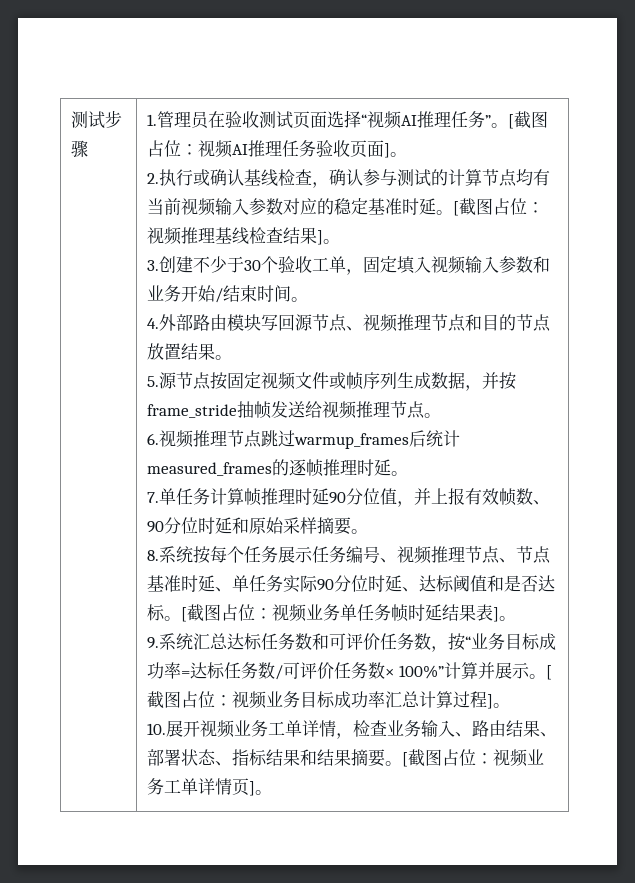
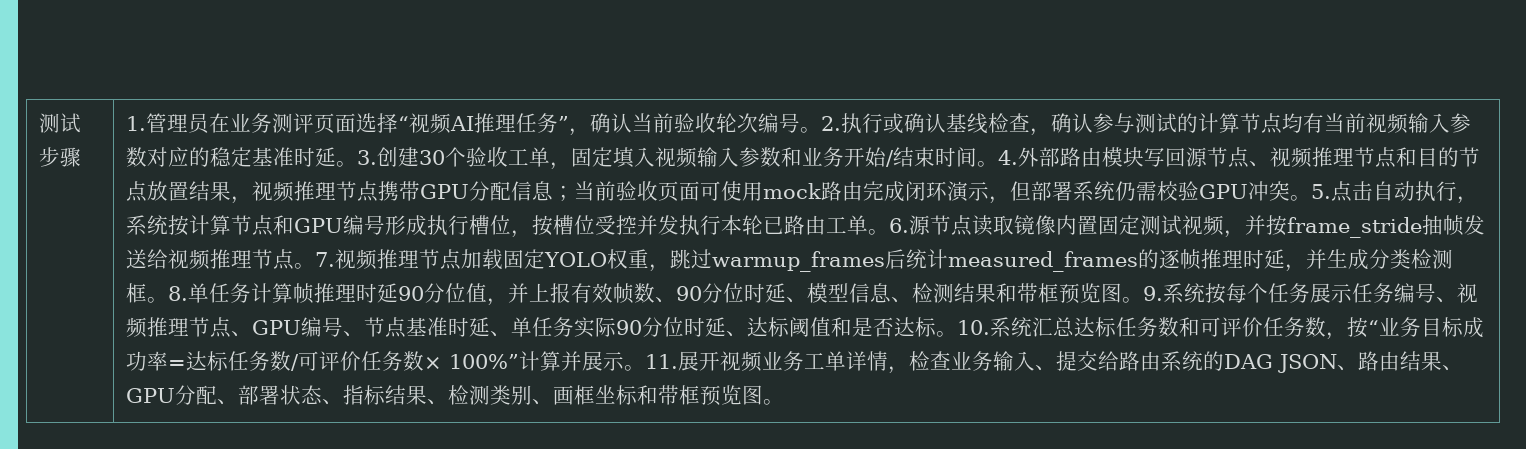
- 1.管理员在验收测试页面选择“视频AI推理任务”。[截图占位：视频AI推理任务验收页面]。
- 2.执行或确认基线检查，确认参与测试的计算节点均有当前视频输入参数对应的稳定基准时延。[截图占位：视频推理基线检查结果]。
- 3.创建不少于30个验收工单，固定填入视频输入参数和业务开始/结束时间。
- 4.外部路由模块写回源节点、视频推理节点和目的节点放置结果。
- 5.源节点按固定视频文件或帧序列生成数据，并按frame_stride抽帧发送给视频推理节点。
- 6.视频推理节点跳过warmup_frames后统计measured_frames的逐帧推理时延。
- 7.单任务计算帧推理时延90分位值，并上报有效帧数、90分位时延和原始采样摘要。
- 8.系统按每个任务展示任务编号、视频推理节点、节点基准时延、单任务实际90分位时延、达标阈值和是否达标。
+ 1.管理员在业务测评页面选择“视频AI推理任务”，确认当前验收轮次编号。2.执行或确认基线检查，确认参与测试的计算节点均有当前视频输入参数对应的稳定基准时延。3.创建30个验收工单，固定填入视频输入参数和业务开始/结束时间。4.外部路由模块写回源节点、视频推理节点和目的节点放置结果，视频推理节点携带GPU分配信息；当前验收页面可使用mock路由完成闭环演示，但部署系统仍需校验GPU冲突。5.点击自动执行，系统按计算节点和GPU编号形成执行槽位，按槽位受控并发执行本轮已路由工单。6.源节点读取镜像内置固定测试视频，并按frame_stride抽帧发送给视频推理节点。7.视频推理节点加载固定YOLO权重，跳过warmup_frames后统计measured_frames的逐帧推理时延，并生成分类检测框。8.单任务计算帧推理时延90分位值，并上报有效帧数、90分位时延、模型信息、检测结果和带框预览图。9.系统按每个任务展示任务编号、视频推理节点、GPU编号、节点基准时延、单任务实际90分位时延、达标阈值和是否达标。
- [截图占位：视频业务单任务帧时延结果表]。
- 9.系统汇总达标任务数和可评价任务数，按“业务目标成功率=达标任务数/可评价任务数× 100%”计算并展示。
+ 10.系统汇总达标任务数和可评价任务数，按“业务目标成功率=达标任务数/可评价任务数× 100%”计算并展示。
- [截图占位：视频业务目标成功率汇总计算过程]。
- 10.展开视频业务工单详情，检查业务输入、路由结果、部署状态、指标结果和结果摘要。[截图占位：视频业务工单详情页]。
+ 11.展开视频业务工单详情，检查业务输入、提交给路由系统的DAG JSON、路由结果、GPU分配、部署状态、指标结果、检测类别、画框坐标和带框预览图。

